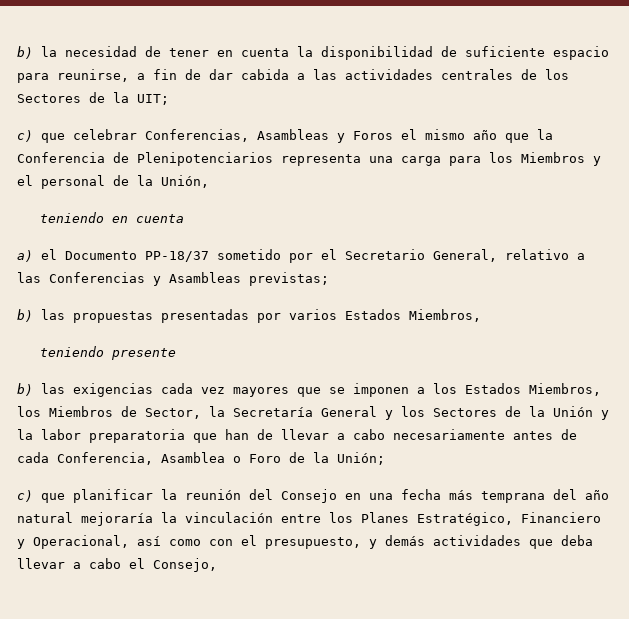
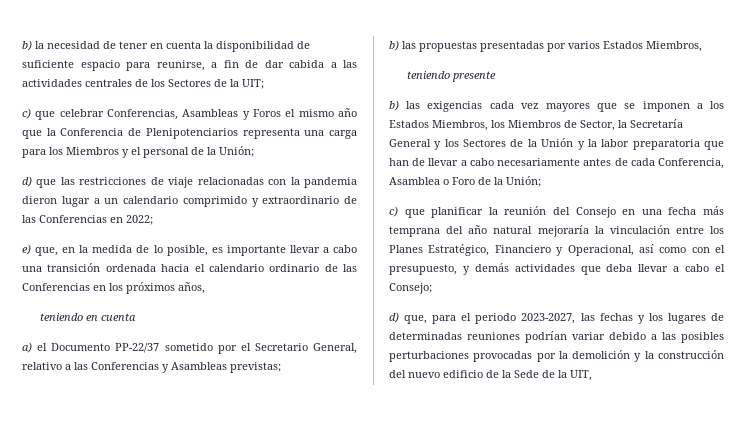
- c) que celebrar Conferencias, Asambleas y Foros el mismo año que la Conferencia de Plenipotenciarios representa una carga para los Miembros y el personal de la Unión,
+ c) que celebrar Conferencias, Asambleas y Foros el mismo año que la Conferencia de Plenipotenciarios representa una carga para los Miembros y el personal de la Unión;
+ d) que las restricciones de viaje relacionadas con la pandemia dieron lugar a un calendario comprimido y extraordinario de las Conferencias en 2022;
+ e) que, en la medida de lo posible, es importante llevar a cabo una transición ordenada hacia el calendario ordinario de las Conferencias en los próximos años,
- a) el Documento PP-18/37 sometido por el Secretario General, relativo a las Conferencias y Asambleas previstas;
+ a) el Documento PP-22/37 sometido por el Secretario General, relativo a las Conferencias y Asambleas previstas;
- c) que planificar la reunión del Consejo en una fecha más temprana del año natural mejoraría la vinculación entre los Planes Estratégico, Financiero y Operacional, así como con el presupuesto, y demás actividades que deba llevar a cabo el Consejo,
+ c) que planificar la reunión del Consejo en una fecha más temprana del año natural mejoraría la vinculación entre los Planes Estratégico, Financiero y Operacional, así como con el presupuesto, y demás actividades que deba llevar a cabo el Consejo;
+ d) que, para el periodo 2023-2027, las fechas y los lugares de determinadas reuniones podrían variar debido a las posibles perturbaciones provocadas por la demolición y la construcción del nuevo edificio de la Sede de la UIT,

